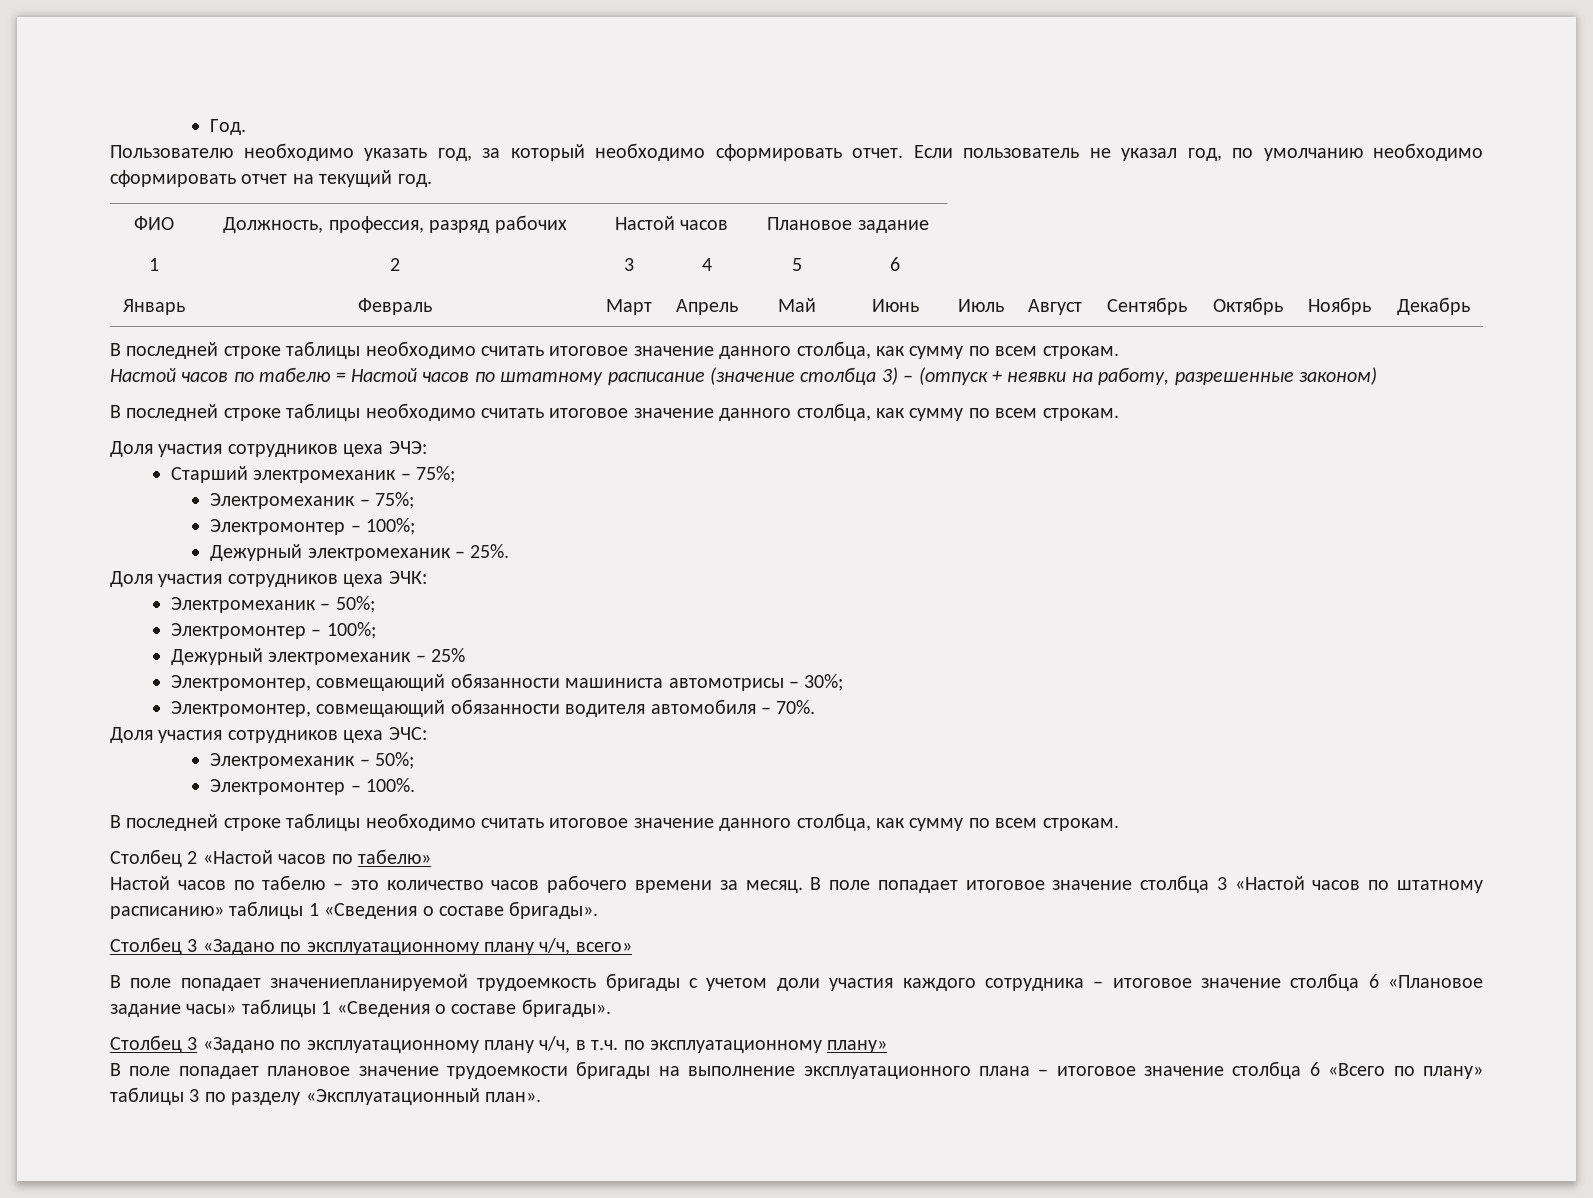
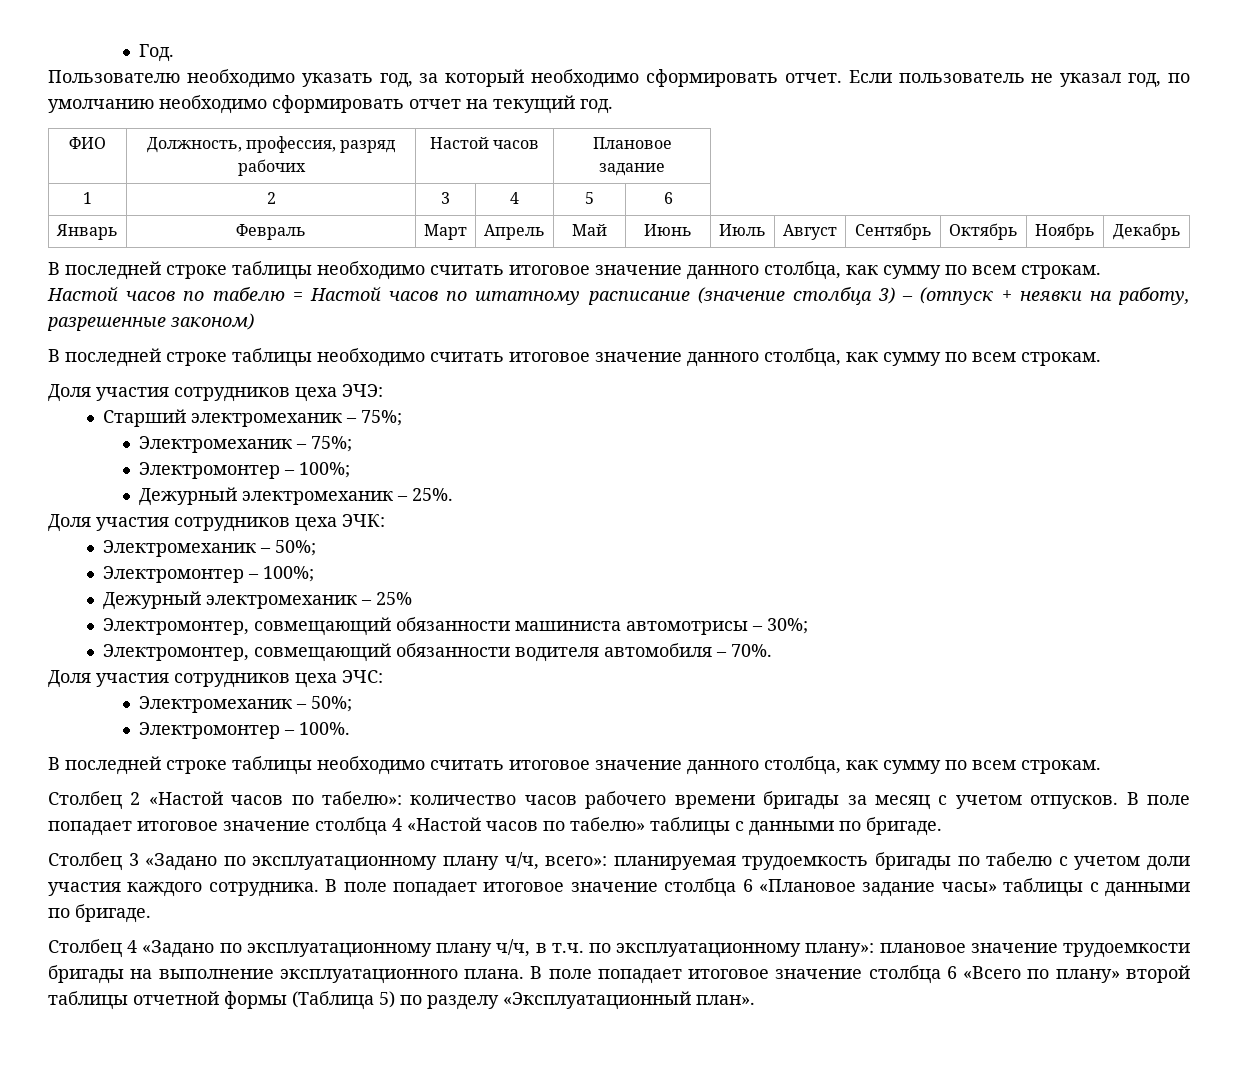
- Столбец 2 «Настой часов по табелю»
- Настой часов по табелю – это количество часов рабочего времени за месяц. В поле попадает итоговое значение столбца 3 «Настой часов по штатному расписанию» таблицы 1 «Сведения о составе бригады».
- Столбец 3 «Задано по эксплуатационному плану ч/ч, всего»
- В поле попадает значениепланируемой трудоемкость бригады с учетом доли участия каждого сотрудника – итоговое значение столбца 6 «Плановое задание часы» таблицы 1 «Сведения о составе бригады».
- Столбец 3 «Задано по эксплуатационному плану ч/ч, в т.ч. по эксплуатационному плану»
- В поле попадает плановое значение трудоемкости бригады на выполнение эксплуатационного плана – итоговое значение столбца 6 «Всего по плану» таблицы 3 по разделу «Эксплуатационный план».
+ Столбец 2 «Настой часов по табелю»: количество часов рабочего времени бригады за месяц с учетом отпусков. В поле попадает итоговое значение столбца 4 «Настой часов по табелю» таблицы с данными по бригаде.
+ Столбец 3 «Задано по эксплуатационному плану ч/ч, всего»: планируемая трудоемкость бригады по табелю с учетом доли участия каждого сотрудника. В поле попадает итоговое значение столбца 6 «Плановое задание часы» таблицы с данными по бригаде.
+ Столбец 4 «Задано по эксплуатационному плану ч/ч, в т.ч. по эксплуатационному плану»: плановое значение трудоемкости бригады на выполнение эксплуатационного плана. В поле попадает итоговое значение столбца 6 «Всего по плану» второй таблицы отчетной формы (Таблица 5) по разделу «Эксплуатационный план».

